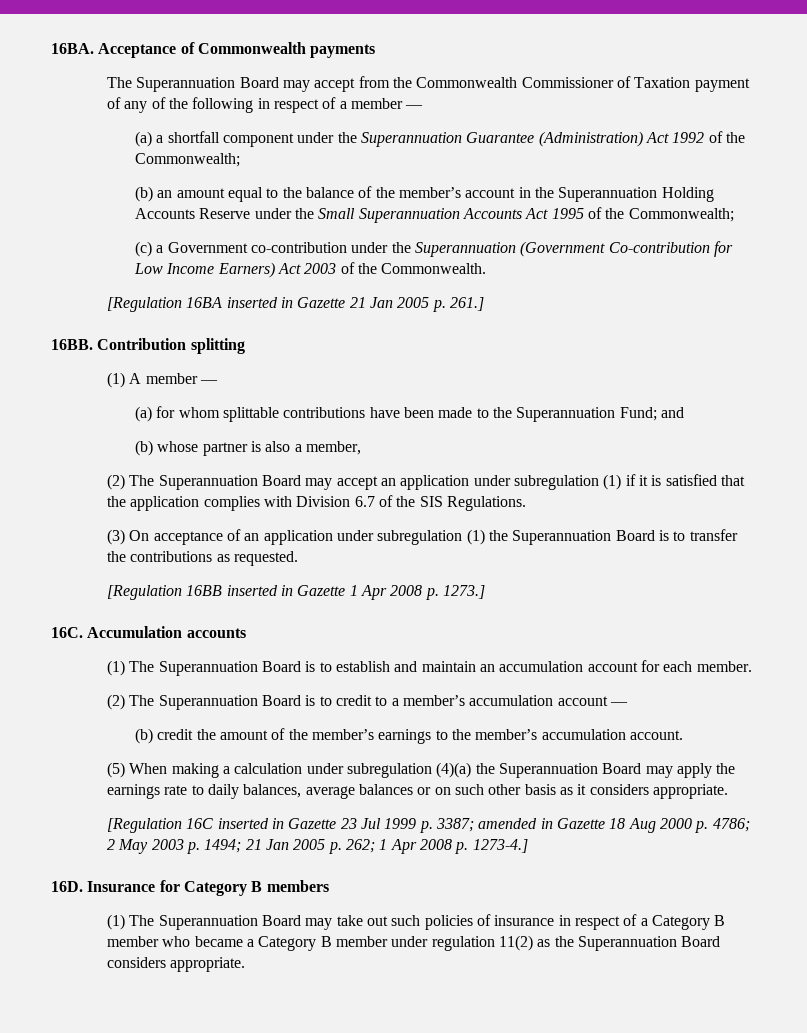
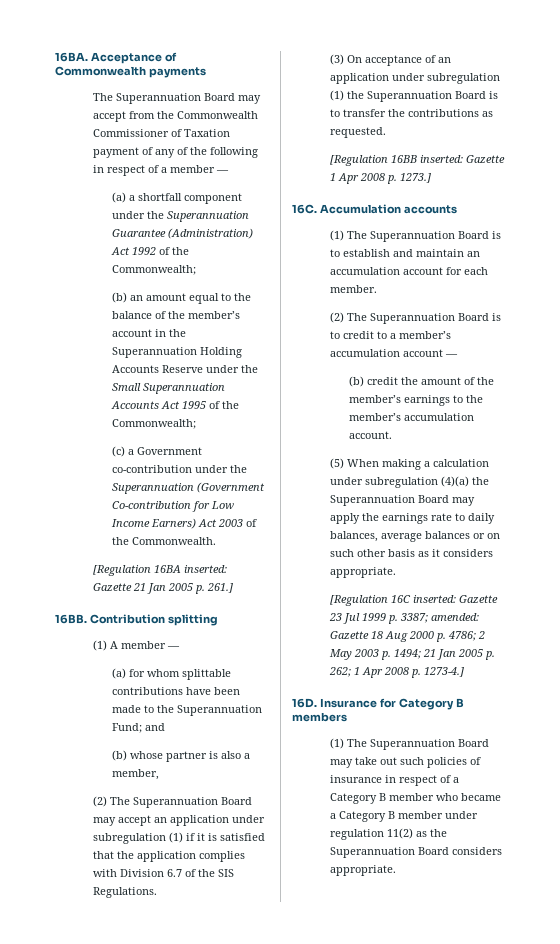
- [Regulation 16BA inserted in Gazette 21 Jan 2005 p. 261.]
+ [Regulation 16BA inserted: Gazette 21 Jan 2005 p. 261.]
- [Regulation 16BB inserted in Gazette 1 Apr 2008 p. 1273.]
+ [Regulation 16BB inserted: Gazette 1 Apr 2008 p. 1273.]
- [Regulation 16C inserted in Gazette 23 Jul 1999 p. 3387; amended in Gazette 18 Aug 2000 p. 4786; 2 May 2003 p. 1494; 21 Jan 2005 p. 262; 1 Apr 2008 p. 1273-4.]
+ [Regulation 16C inserted: Gazette 23 Jul 1999 p. 3387; amended: Gazette 18 Aug 2000 p. 4786; 2 May 2003 p. 1494; 21 Jan 2005 p. 262; 1 Apr 2008 p. 1273-4.]

